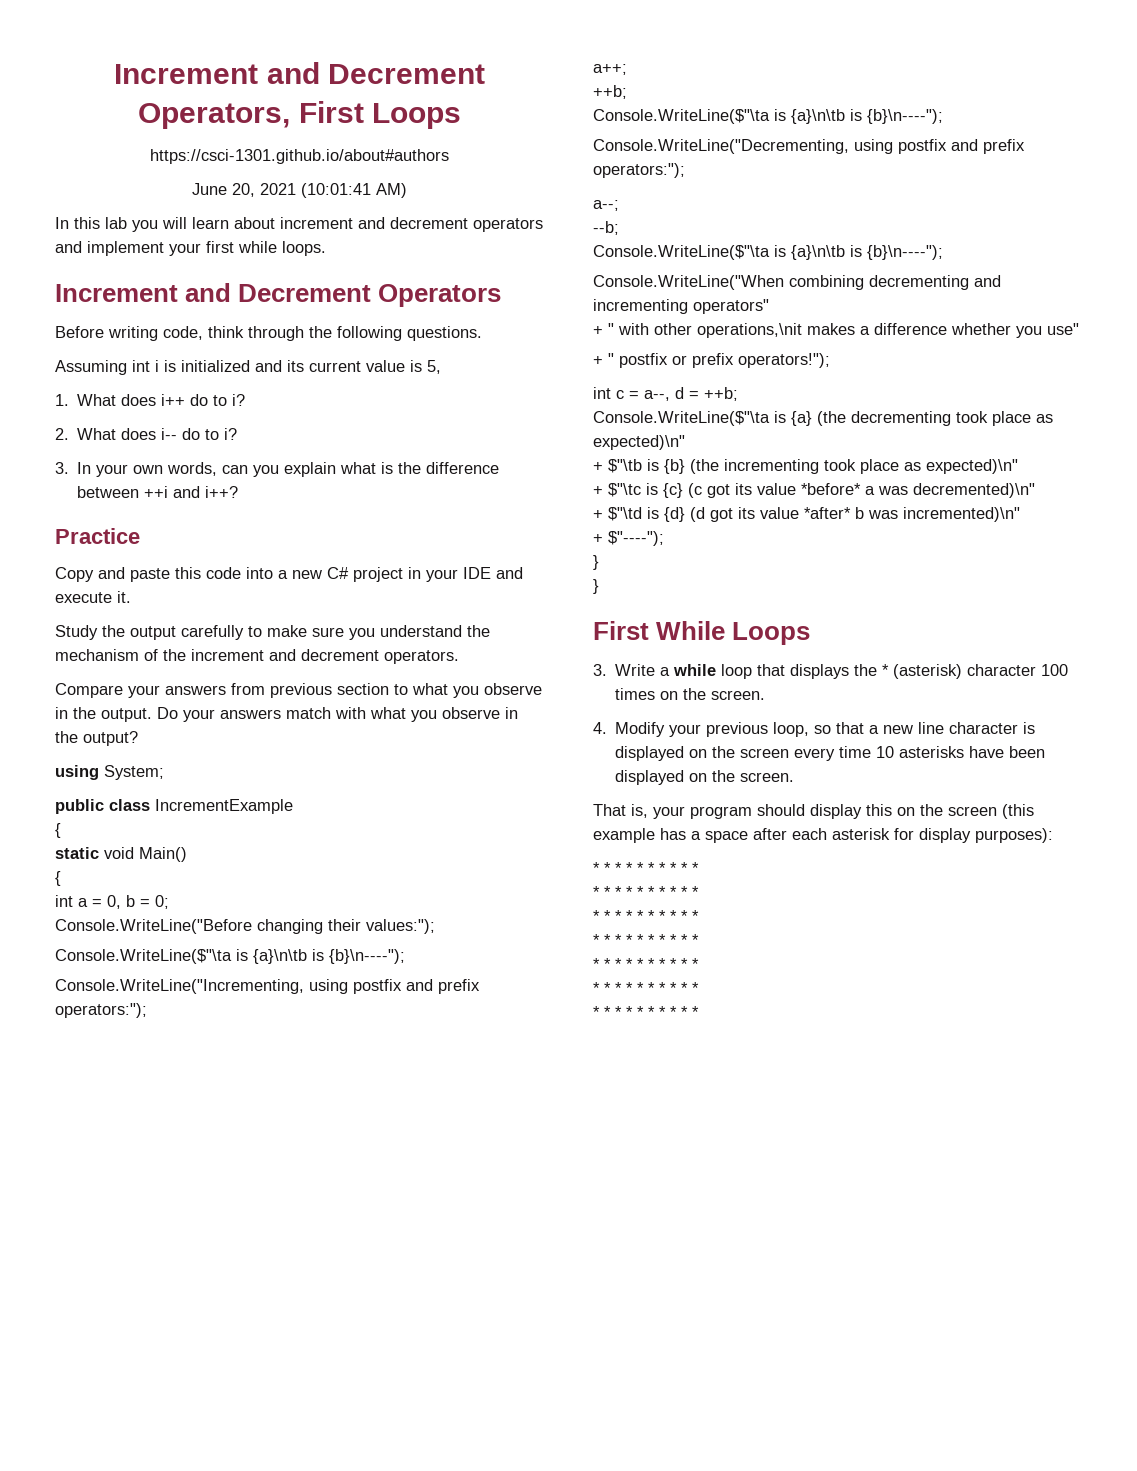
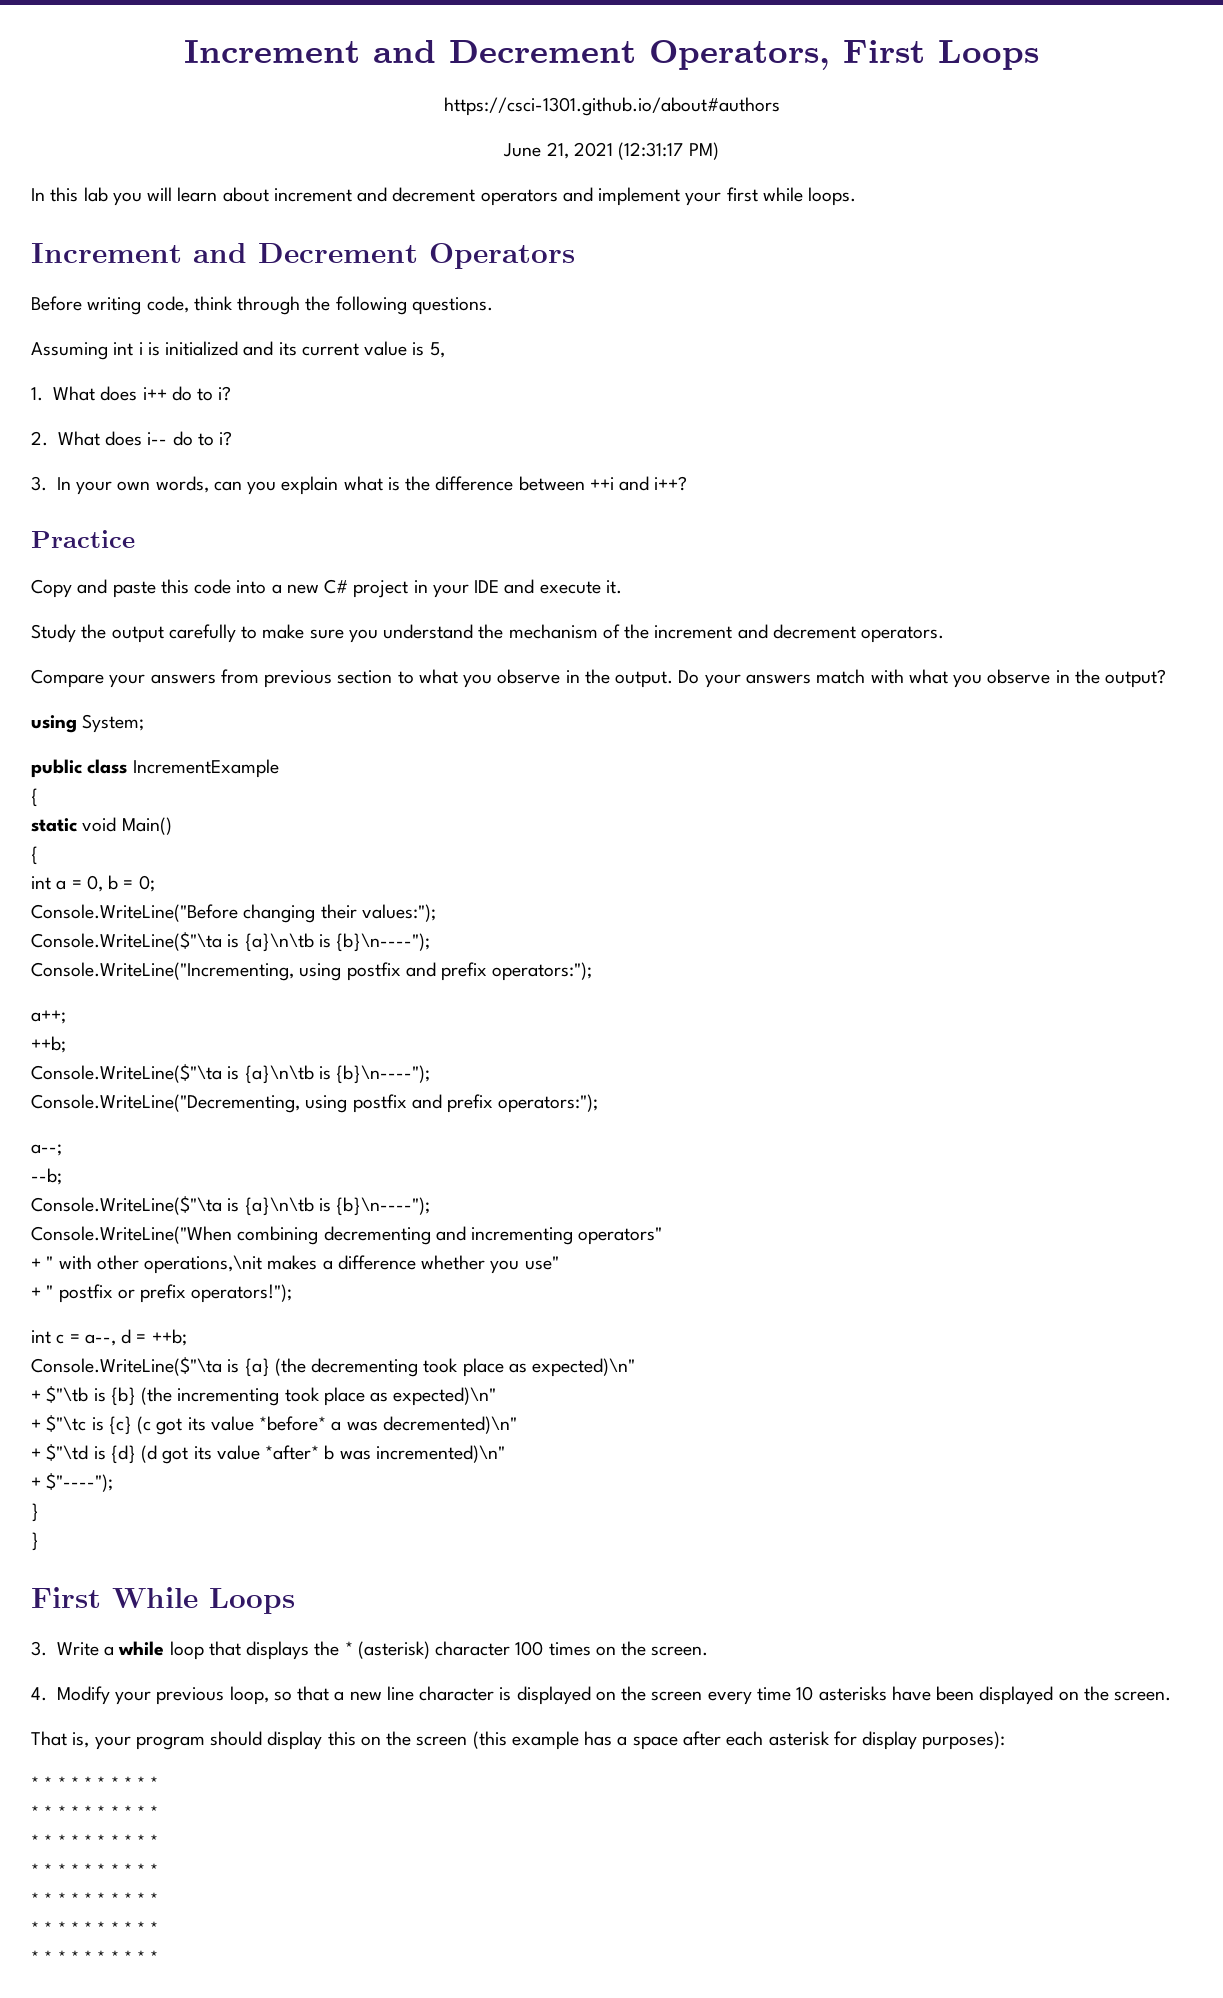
- June 20, 2021 (10:01:41 AM)
+ June 21, 2021 (12:31:17 PM)

